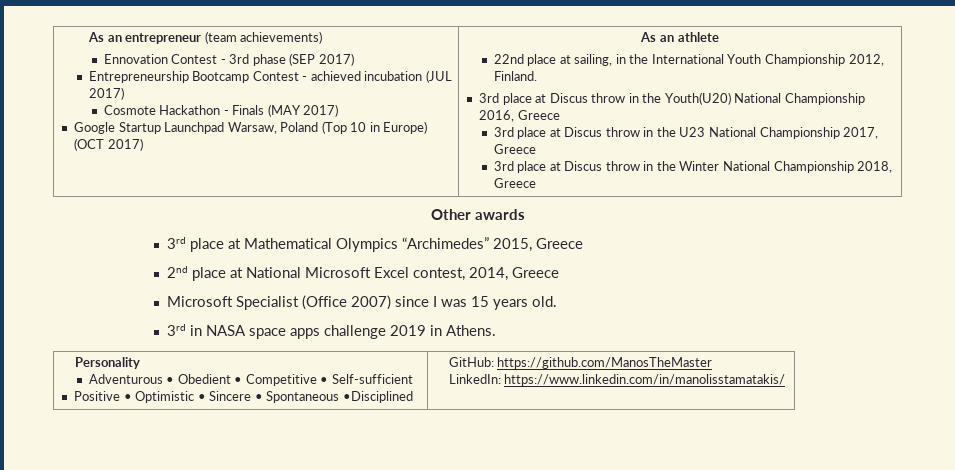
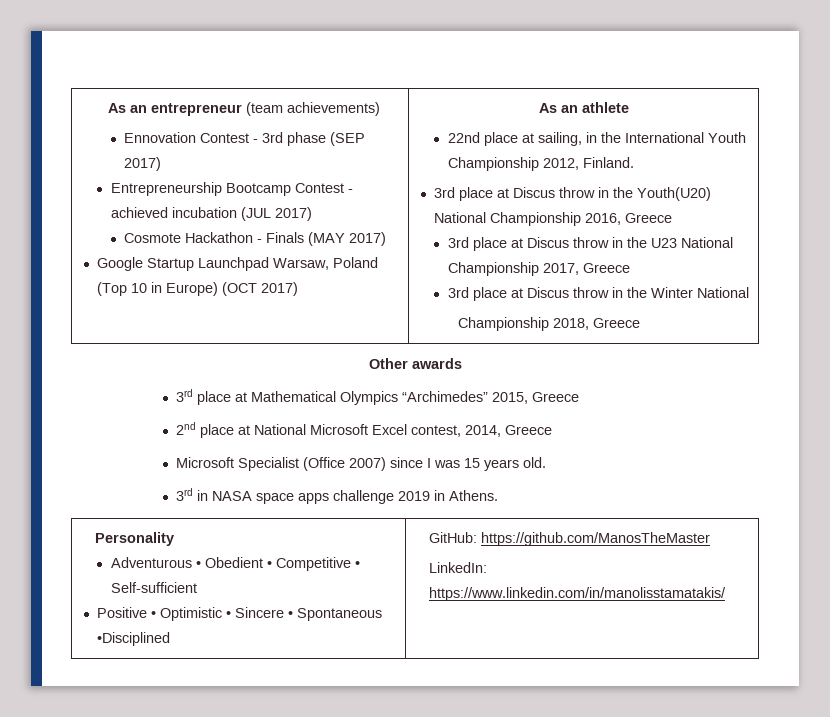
- 3rd place at Discus throw in the Winter National Championship 2018, Greece
+ 3rd place at Discus throw in the Winter National
+ Championship 2018, Greece

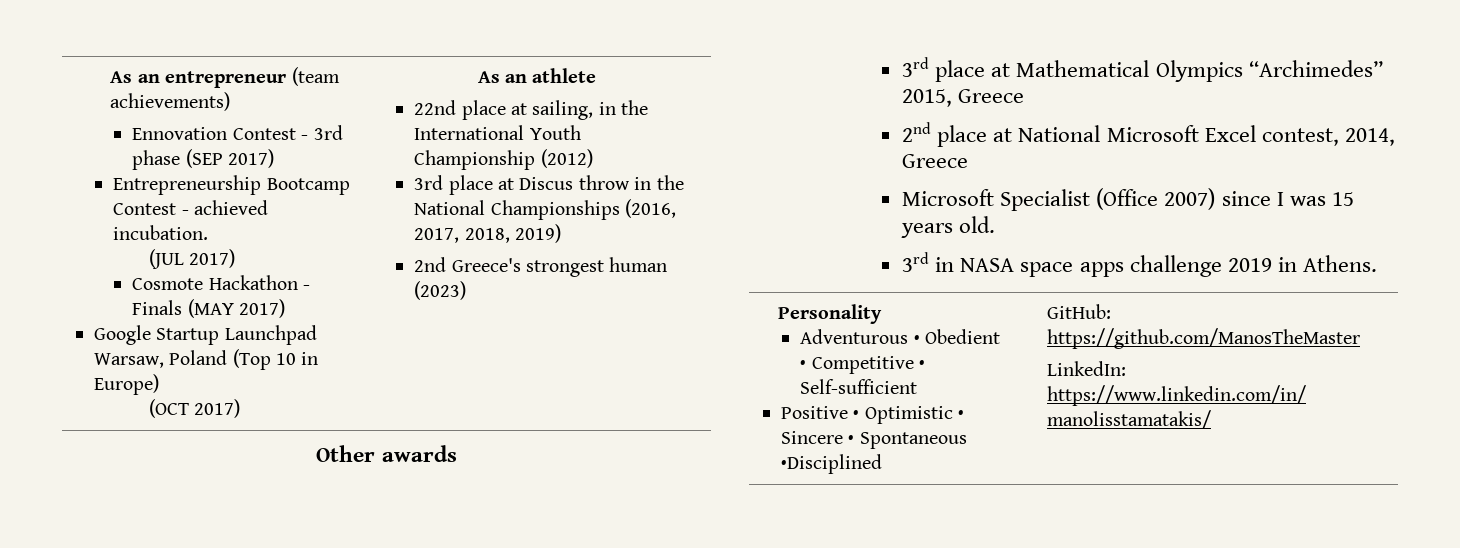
- Entrepreneurship Bootcamp Contest - achieved incubation (JUL 2017)
+ Entrepreneurship Bootcamp Contest - achieved incubation.
+ (JUL 2017)
- Google Startup Launchpad Warsaw, Poland (Top 10 in Europe) (OCT 2017)
+ Google Startup Launchpad Warsaw, Poland (Top 10 in Europe)
+ (OCT 2017)
- 22nd place at sailing, in the International Youth Championship 2012, Finland.
- 3rd place at Discus throw in the Youth(U20) National Championship 2016, Greece
- 3rd place at Discus throw in the U23 National Championship 2017, Greece
- 3rd place at Discus throw in the Winter National
- Championship 2018, Greece
+ 22nd place at sailing, in the International Youth Championship (2012)
+ 3rd place at Discus throw in the National Championships (2016, 2017, 2018, 2019)
+ 2nd Greece's strongest human (2023)

